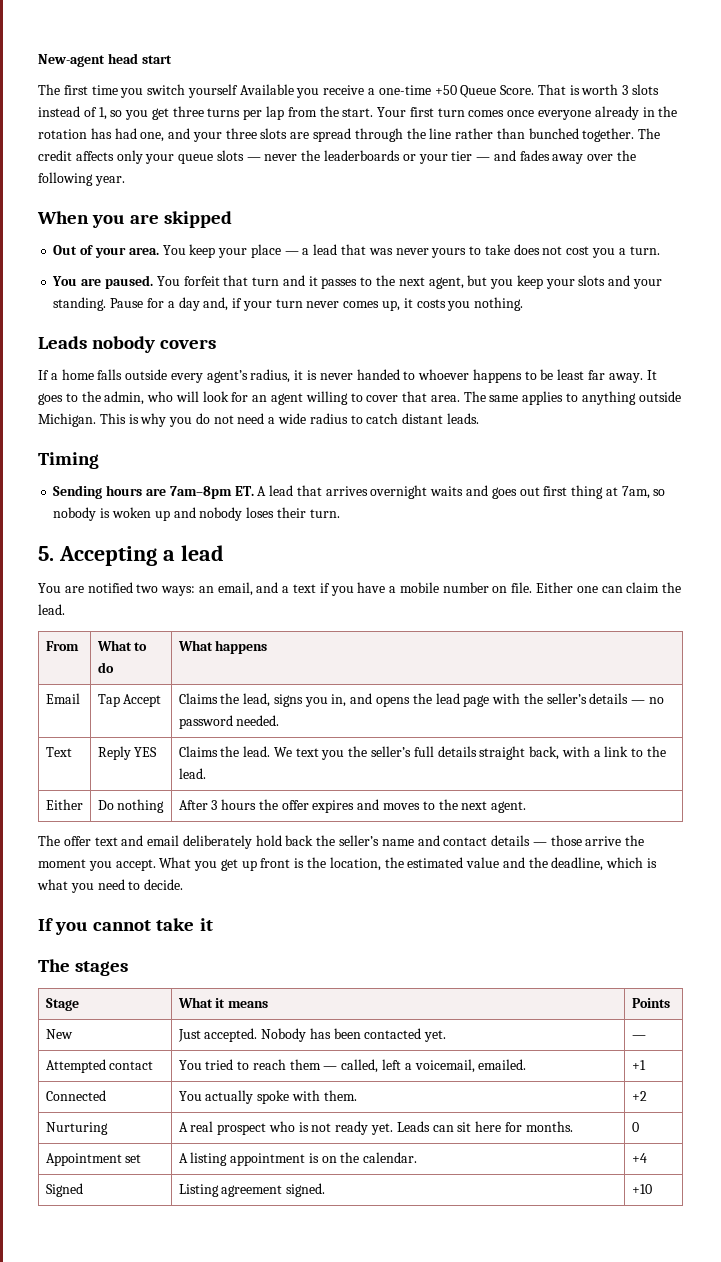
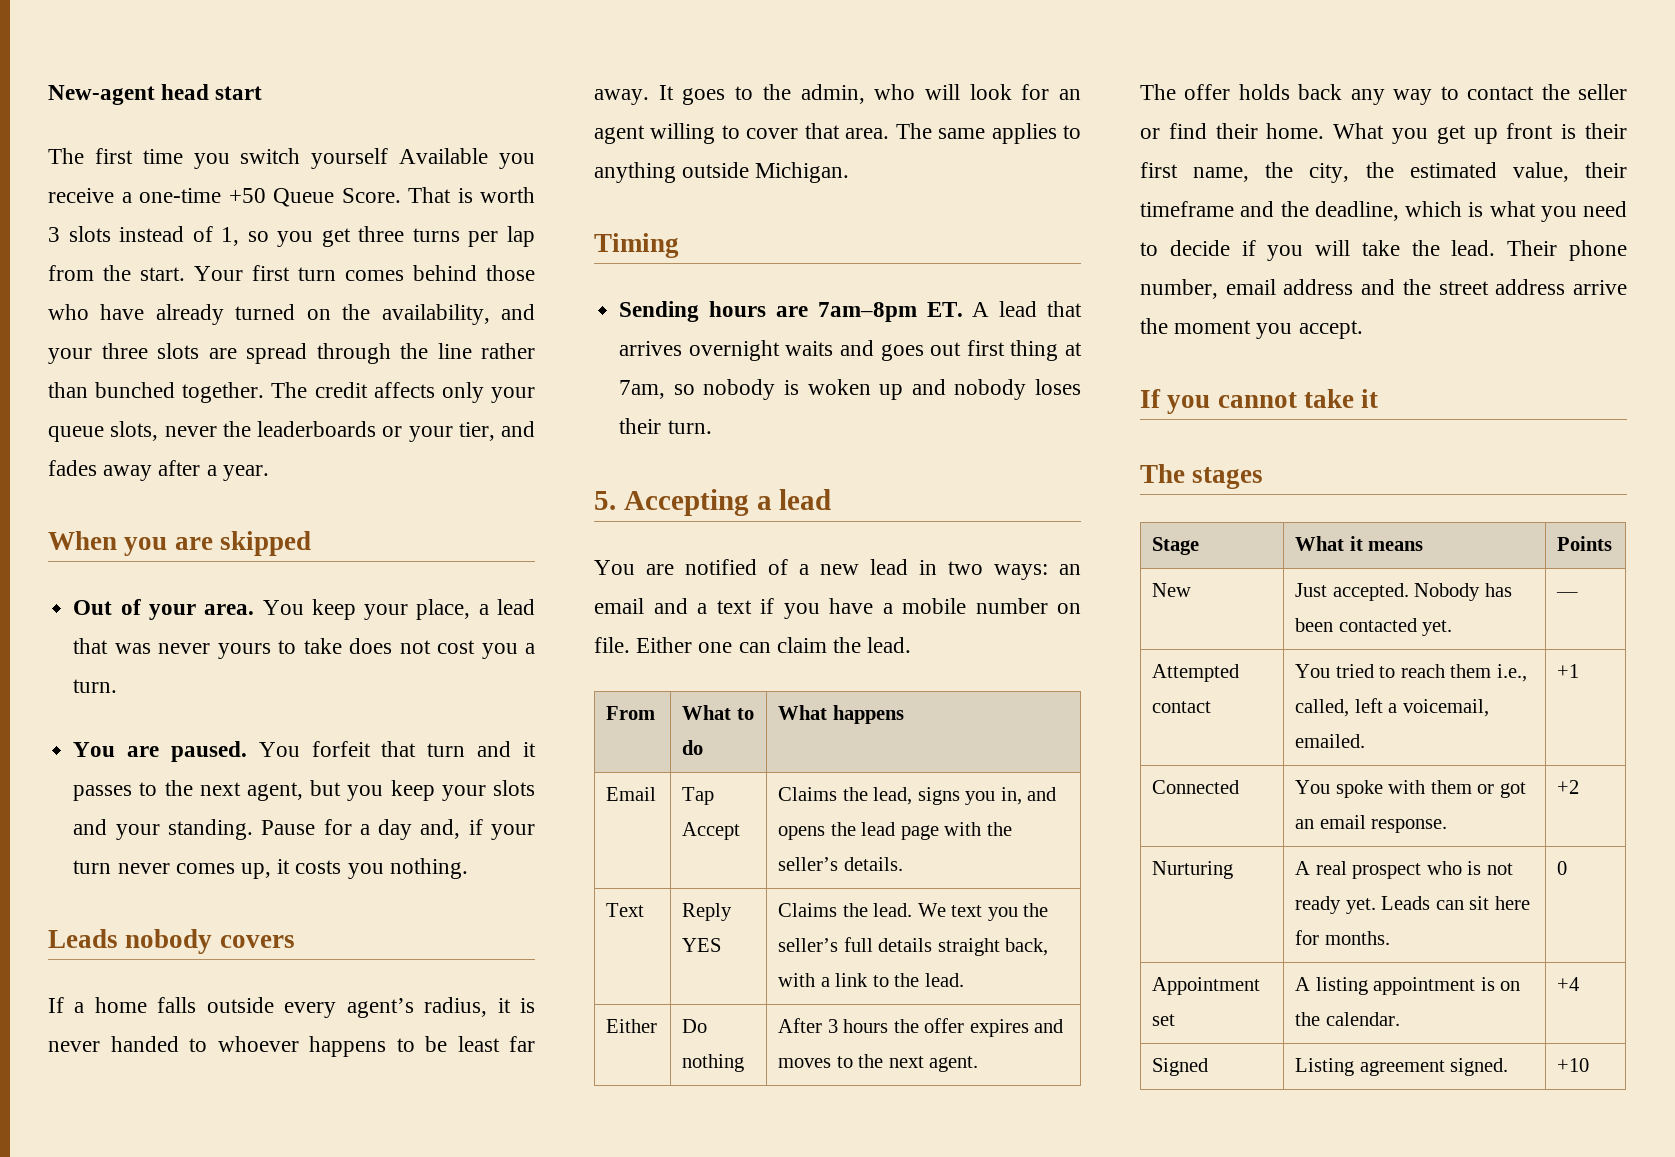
- Your first turn comes once everyone already in the rotation has had one, and your three slots are spread through the line rather than bunched together.
+ Your first turn comes behind those who have already turned on the availability, and your three slots are spread through the line rather than bunched together.
- The credit affects only your queue slots — never the leaderboards or your tier — and fades away over the following year.
+ The credit affects only your queue slots, never the leaderboards or your tier, and fades away after a year.
- You keep your place — a lead that was never yours to take does not cost you a turn.
+ You keep your place, a lead that was never yours to take does not cost you a turn.
- This is why you do not need a wide radius to catch distant leads.
- You are notified two ways: an email, and a text if you have a mobile number on file.
+ You are notified of a new lead in two ways: an email and a text if you have a mobile number on file.
- Email | Tap Accept | Claims the lead, signs you in, and opens the lead page with the seller’s details — no password needed.
+ Email | Tap Accept | Claims the lead, signs you in, and opens the lead page with the seller’s details.
- The offer text and email deliberately hold back the seller’s name and contact details — those arrive the moment you accept.
+ The offer holds back any way to contact the seller or find their home.
- What you get up front is the location, the estimated value and the deadline, which is what you need to decide.
+ What you get up front is their first name, the city, the estimated value, their timeframe and the deadline, which is what you need to decide if you will take the lead. Their phone number, email address and the street address arrive the moment you accept.
- Attempted contact | You tried to reach them — called, left a voicemail, emailed. | +1
+ Attempted contact | You tried to reach them i.e., called, left a voicemail, emailed. | +1
- Connected | You actually spoke with them. | +2
+ Connected | You spoke with them or got an email response. | +2

